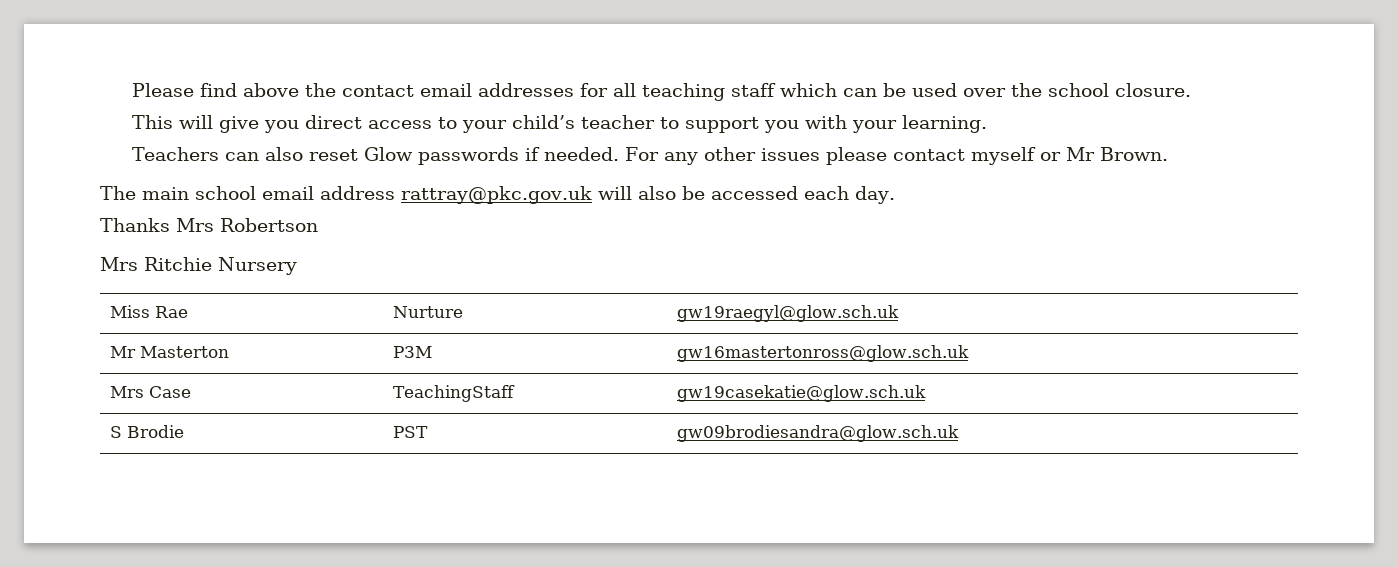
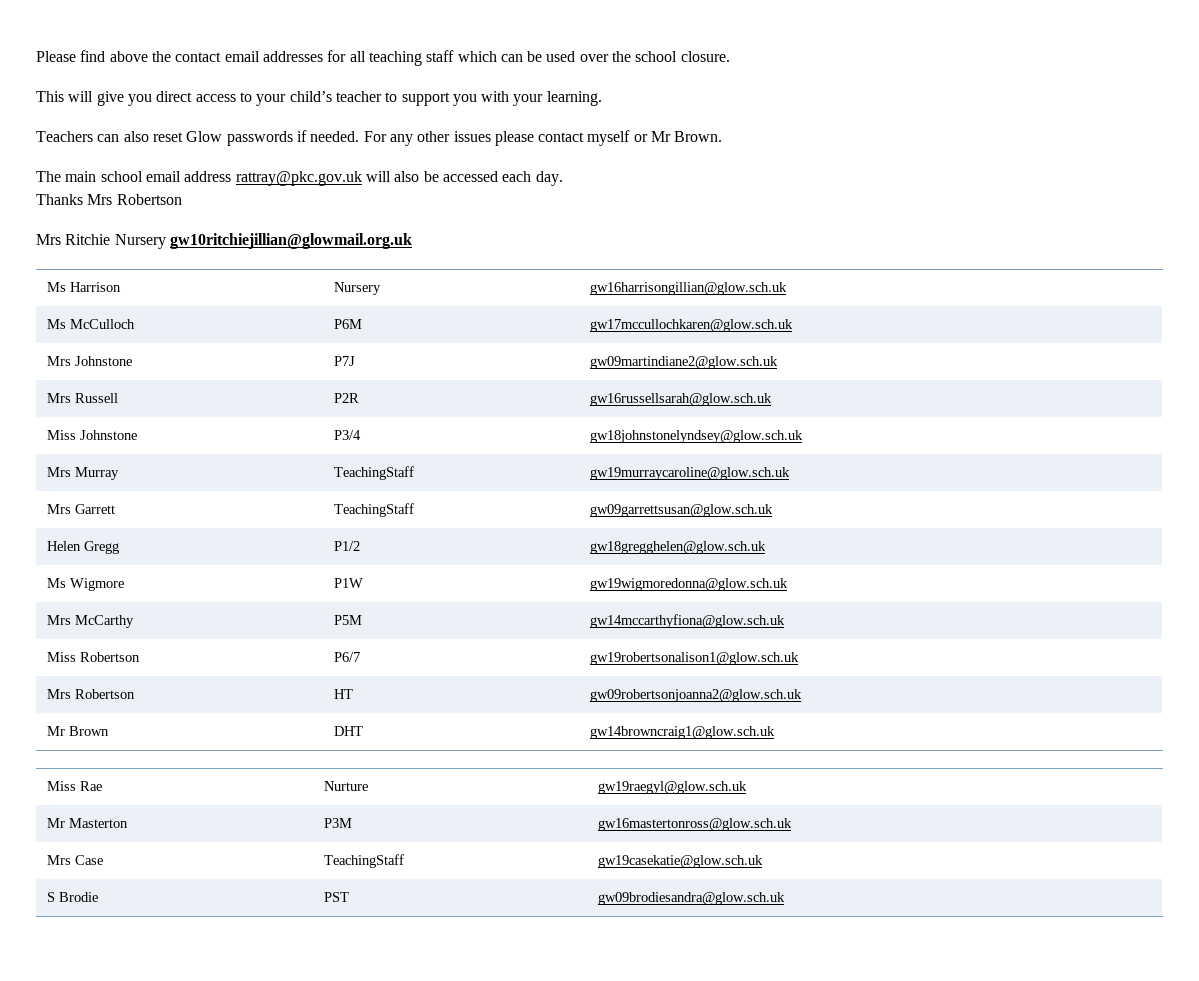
- Mrs Ritchie Nursery
+ Mrs Ritchie Nursery gw10ritchiejillian@glowmail.org.uk
+ Ms Harrison | Nursery | gw16harrisongillian@glow.sch.uk
+ Ms McCulloch | P6M | gw17mccullochkaren@glow.sch.uk
+ Mrs Johnstone | P7J | gw09martindiane2@glow.sch.uk
+ Mrs Russell | P2R | gw16russellsarah@glow.sch.uk
+ Miss Johnstone | P3/4 | gw18johnstonelyndsey@glow.sch.uk
+ Mrs Murray | TeachingStaff | gw19murraycaroline@glow.sch.uk
+ Mrs Garrett | TeachingStaff | gw09garrettsusan@glow.sch.uk
+ Helen Gregg | P1/2 | gw18gregghelen@glow.sch.uk
+ Ms Wigmore | P1W | gw19wigmoredonna@glow.sch.uk
+ Mrs McCarthy | P5M | gw14mccarthyfiona@glow.sch.uk
+ Miss Robertson | P6/7 | gw19robertsonalison1@glow.sch.uk
+ Mrs Robertson | HT | gw09robertsonjoanna2@glow.sch.uk
+ Mr Brown | DHT | gw14browncraig1@glow.sch.uk

